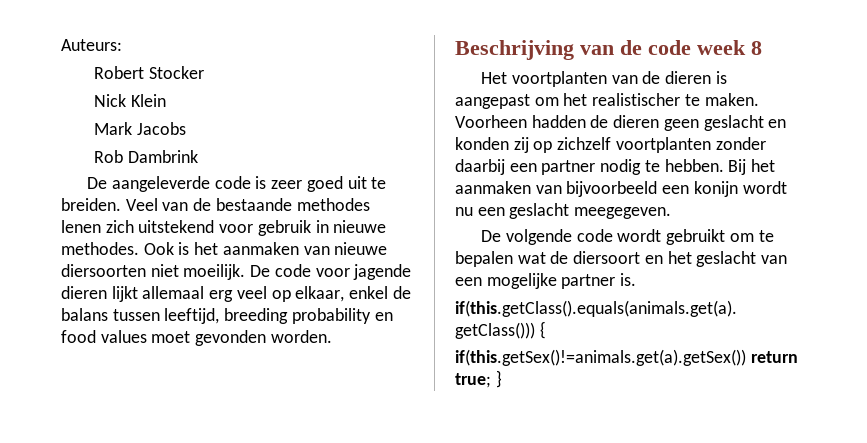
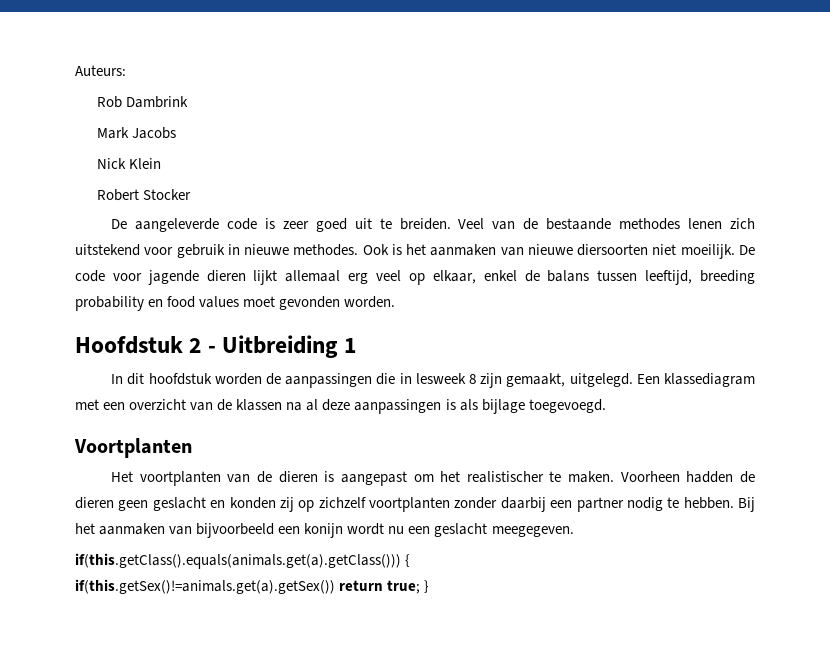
+ Rob Dambrink
+ Mark Jacobs
+ Nick Klein
  Robert Stocker
- Nick Klein
- Mark Jacobs
- Rob Dambrink
- Beschrijving van de code week 8
+ Hoofdstuk 2 - Uitbreiding 1
+ In dit hoofdstuk worden de aanpassingen die in lesweek 8 zijn gemaakt, uitgelegd. Een klassediagram met een overzicht van de klassen na al deze aanpassingen is als bijlage toegevoegd.
+ Voortplanten
- De volgende code wordt gebruikt om te bepalen wat de diersoort en het geslacht van een mogelijke partner is.

